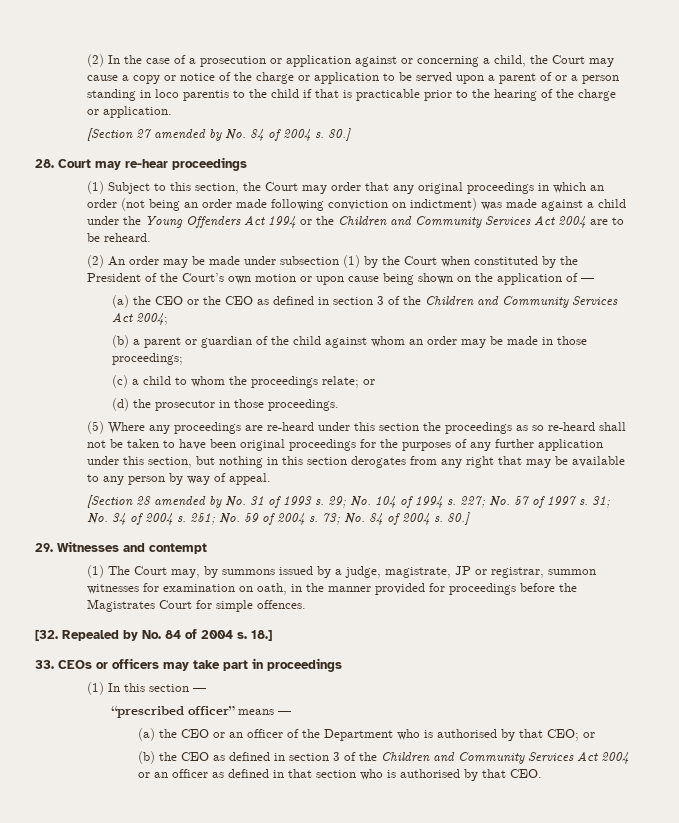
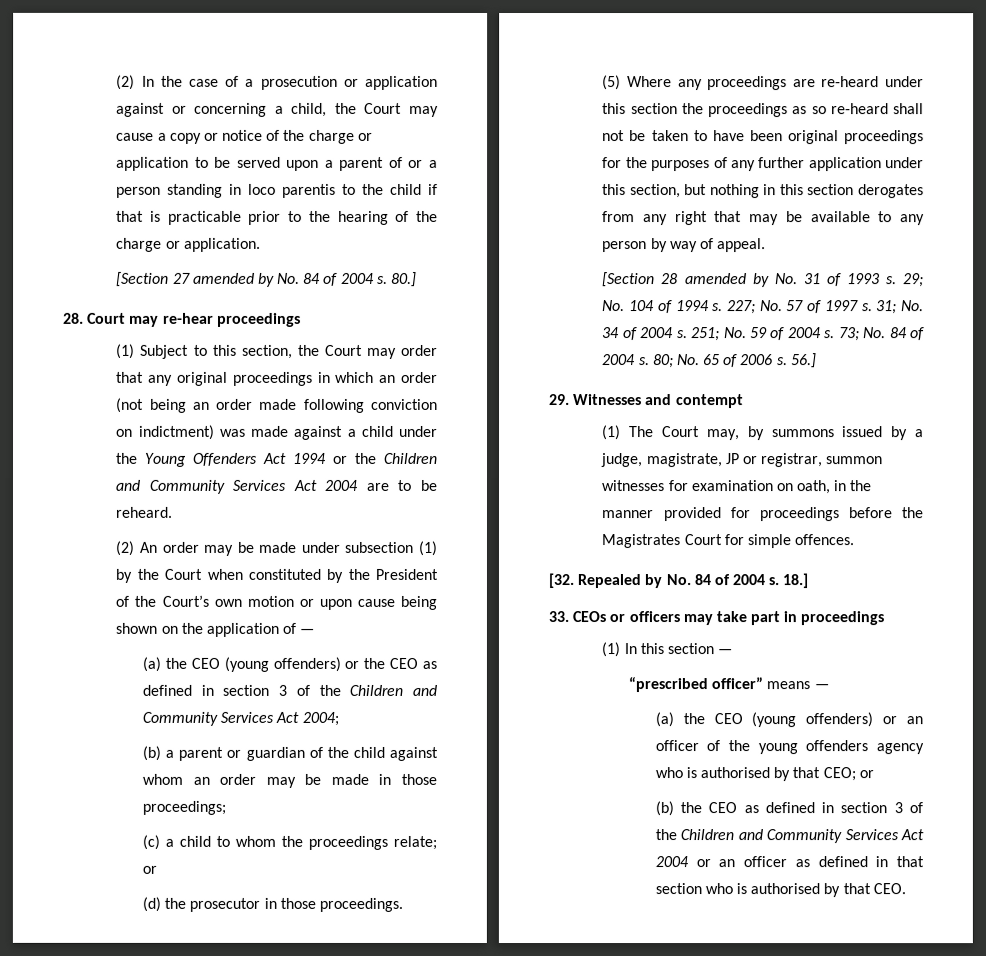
- (a) the CEO or the CEO as defined in section 3 of the Children and Community Services Act 2004;
+ (a) the CEO (young offenders) or the CEO as defined in section 3 of the Children and Community Services Act 2004;
- 73; No. 84 of 2004 s. 80.]
+ 73; No. 84 of 2004 s. 80; No. 65 of 2006 s. 56.]
- (a) the CEO or an officer of the Department who is authorised by that CEO; or
+ (a) the CEO (young offenders) or an officer of the young offenders agency who is authorised by that CEO; or

